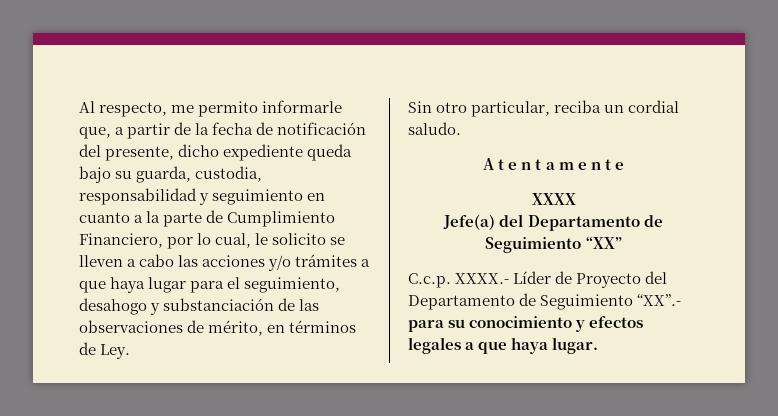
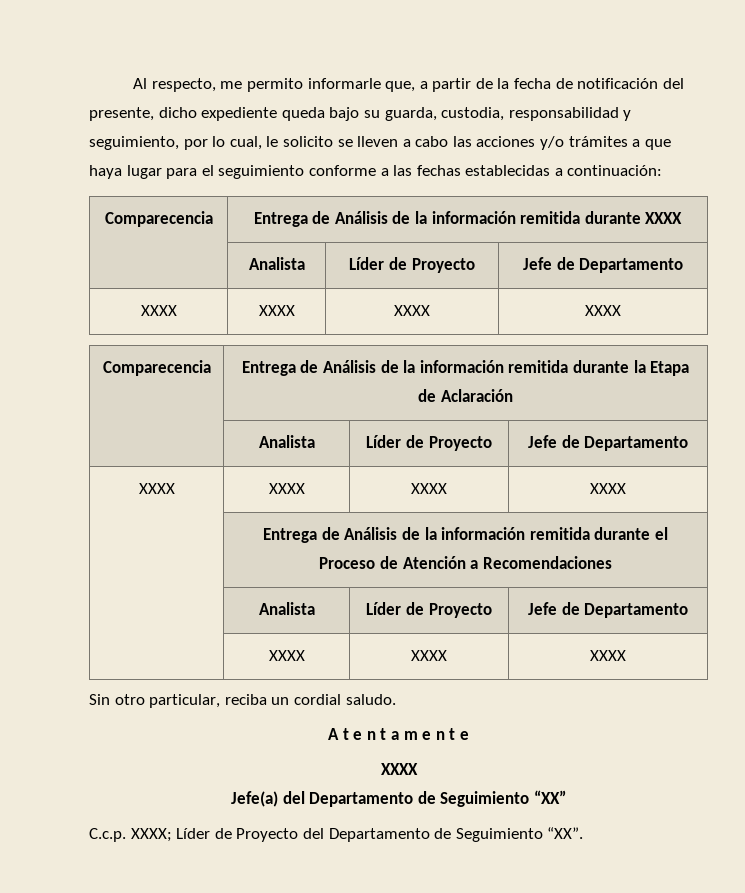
- Al respecto, me permito informarle que, a partir de la fecha de notificación del presente, dicho expediente queda bajo su guarda, custodia, responsabilidad y seguimiento en cuanto a la parte de Cumplimiento Financiero, por lo cual, le solicito se lleven a cabo las acciones y/o trámites a que haya lugar para el seguimiento, desahogo y substanciación de las observaciones de mérito, en términos de Ley.
+ Al respecto, me permito informarle que, a partir de la fecha de notificación del presente, dicho expediente queda bajo su guarda, custodia, responsabilidad y seguimiento, por lo cual, le solicito se lleven a cabo las acciones y/o trámites a que haya lugar para el seguimiento conforme a las fechas establecidas a continuación:
+ Comparecencia | Entrega de Análisis de la información remitida durante XXXX
+ | Analista | Líder de Proyecto | Jefe de Departamento
+ XXXX | XXXX | XXXX | XXXX
+ Comparecencia | Entrega de Análisis de la información remitida durante la Etapa de Aclaración
+ | Analista | Líder de Proyecto | Jefe de Departamento
+ XXXX | XXXX | XXXX | XXXX
+ | Entrega de Análisis de la información remitida durante el Proceso de Atención a Recomendaciones
+ | Analista | Líder de Proyecto | Jefe de Departamento
+ | XXXX | XXXX | XXXX
- C.c.p. XXXX.- Líder de Proyecto del Departamento de Seguimiento “XX”.- para su conocimiento y efectos legales a que haya lugar.
+ C.c.p. XXXX; Líder de Proyecto del Departamento de Seguimiento “XX”.

